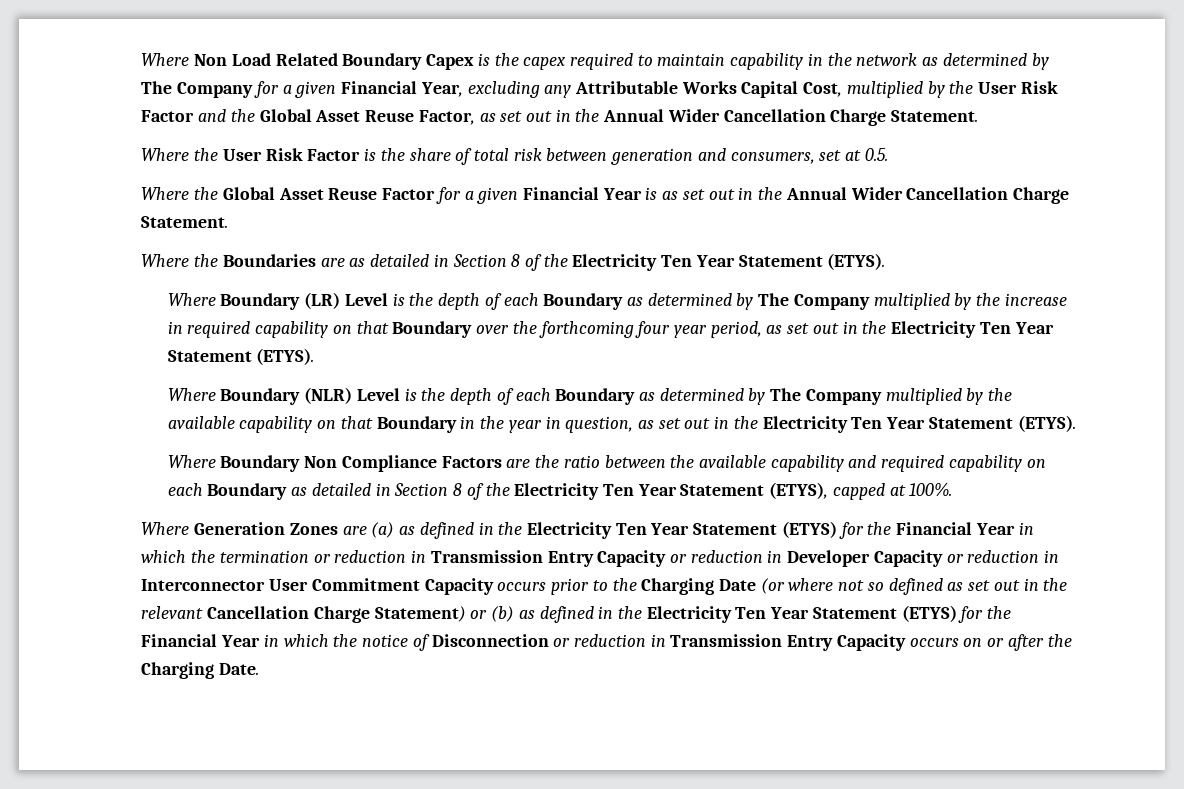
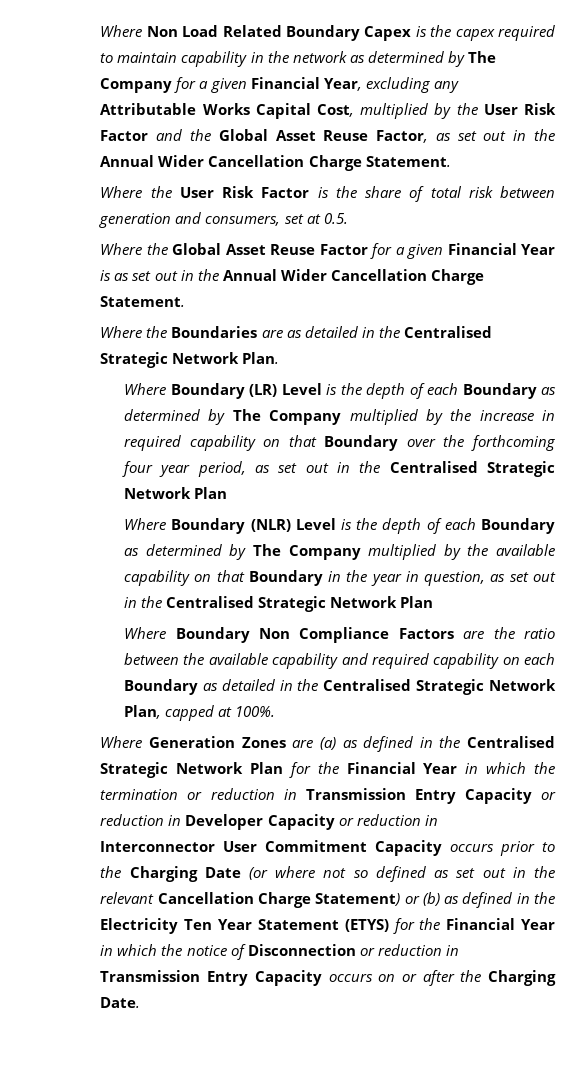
- Where the Boundaries are as detailed in Section 8 of the Electricity Ten Year Statement (ETYS).
+ Where the Boundaries are as detailed in the Centralised Strategic Network Plan.
- Where Boundary (LR) Level is the depth of each Boundary as determined by The Company multiplied by the increase in required capability on that Boundary over the forthcoming four year period, as set out in the Electricity Ten Year Statement (ETYS).
+ Where Boundary (LR) Level is the depth of each Boundary as determined by The Company multiplied by the increase in required capability on that Boundary over the forthcoming four year period, as set out in the Centralised Strategic Network Plan
- Where Boundary (NLR) Level is the depth of each Boundary as determined by The Company multiplied by the available capability on that Boundary in the year in question, as set out in the Electricity Ten Year Statement (ETYS).
+ Where Boundary (NLR) Level is the depth of each Boundary as determined by The Company multiplied by the available capability on that Boundary in the year in question, as set out in the Centralised Strategic Network Plan
- Where Boundary Non Compliance Factors are the ratio between the available capability and required capability on each Boundary as detailed in Section 8 of the Electricity Ten Year Statement (ETYS), capped at 100%.
+ Where Boundary Non Compliance Factors are the ratio between the available capability and required capability on each Boundary as detailed in the Centralised Strategic Network Plan, capped at 100%.
- Where Generation Zones are (a) as defined in the Electricity Ten Year Statement (ETYS) for the Financial Year in which the termination or reduction in Transmission Entry Capacity or reduction in Developer Capacity or reduction in Interconnector User Commitment Capacity occurs prior to the Charging Date (or where not so defined as set out in the relevant Cancellation Charge Statement) or (b) as defined in the Electricity Ten Year Statement (ETYS) for the Financial Year in which the notice of Disconnection or reduction in Transmission Entry Capacity occurs on or after the Charging Date.
+ Where Generation Zones are (a) as defined in the Centralised Strategic Network Plan for the Financial Year in which the termination or reduction in Transmission Entry Capacity or reduction in Developer Capacity or reduction in Interconnector User Commitment Capacity occurs prior to the Charging Date (or where not so defined as set out in the relevant Cancellation Charge Statement) or (b) as defined in the Electricity Ten Year Statement (ETYS) for the Financial Year in which the notice of Disconnection or reduction in Transmission Entry Capacity occurs on or after the Charging Date.

